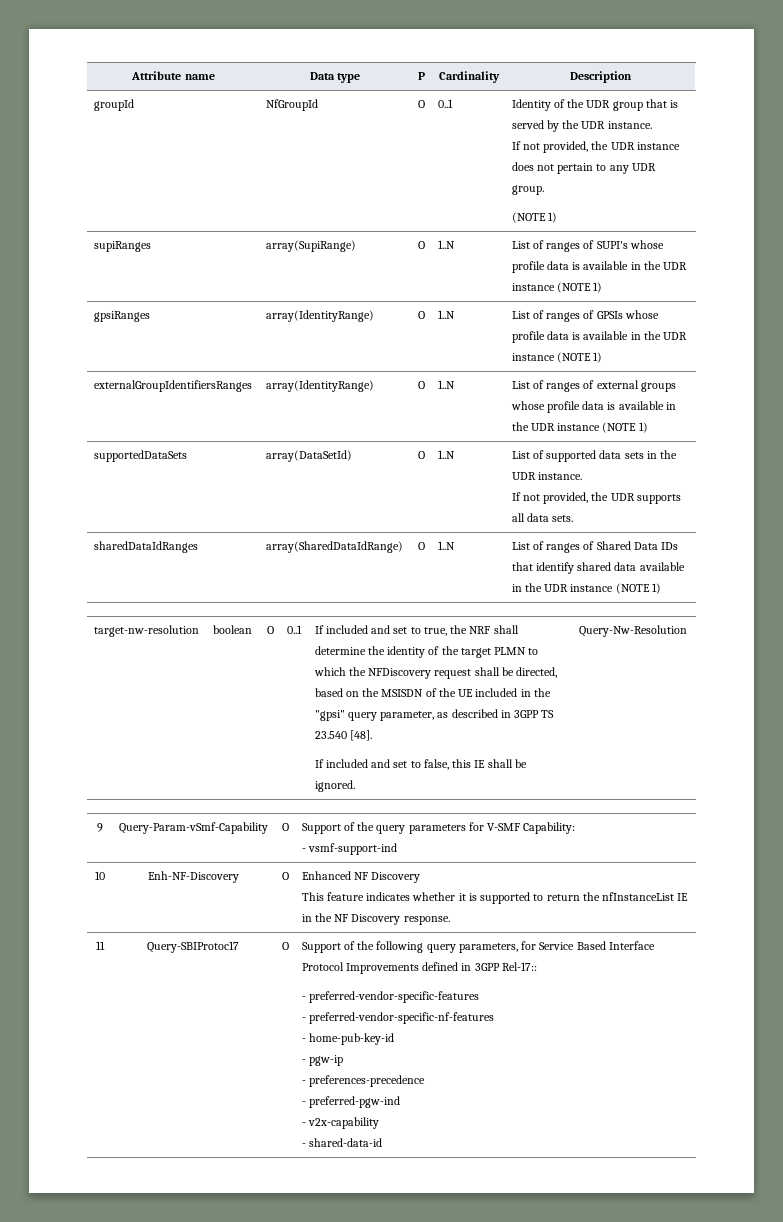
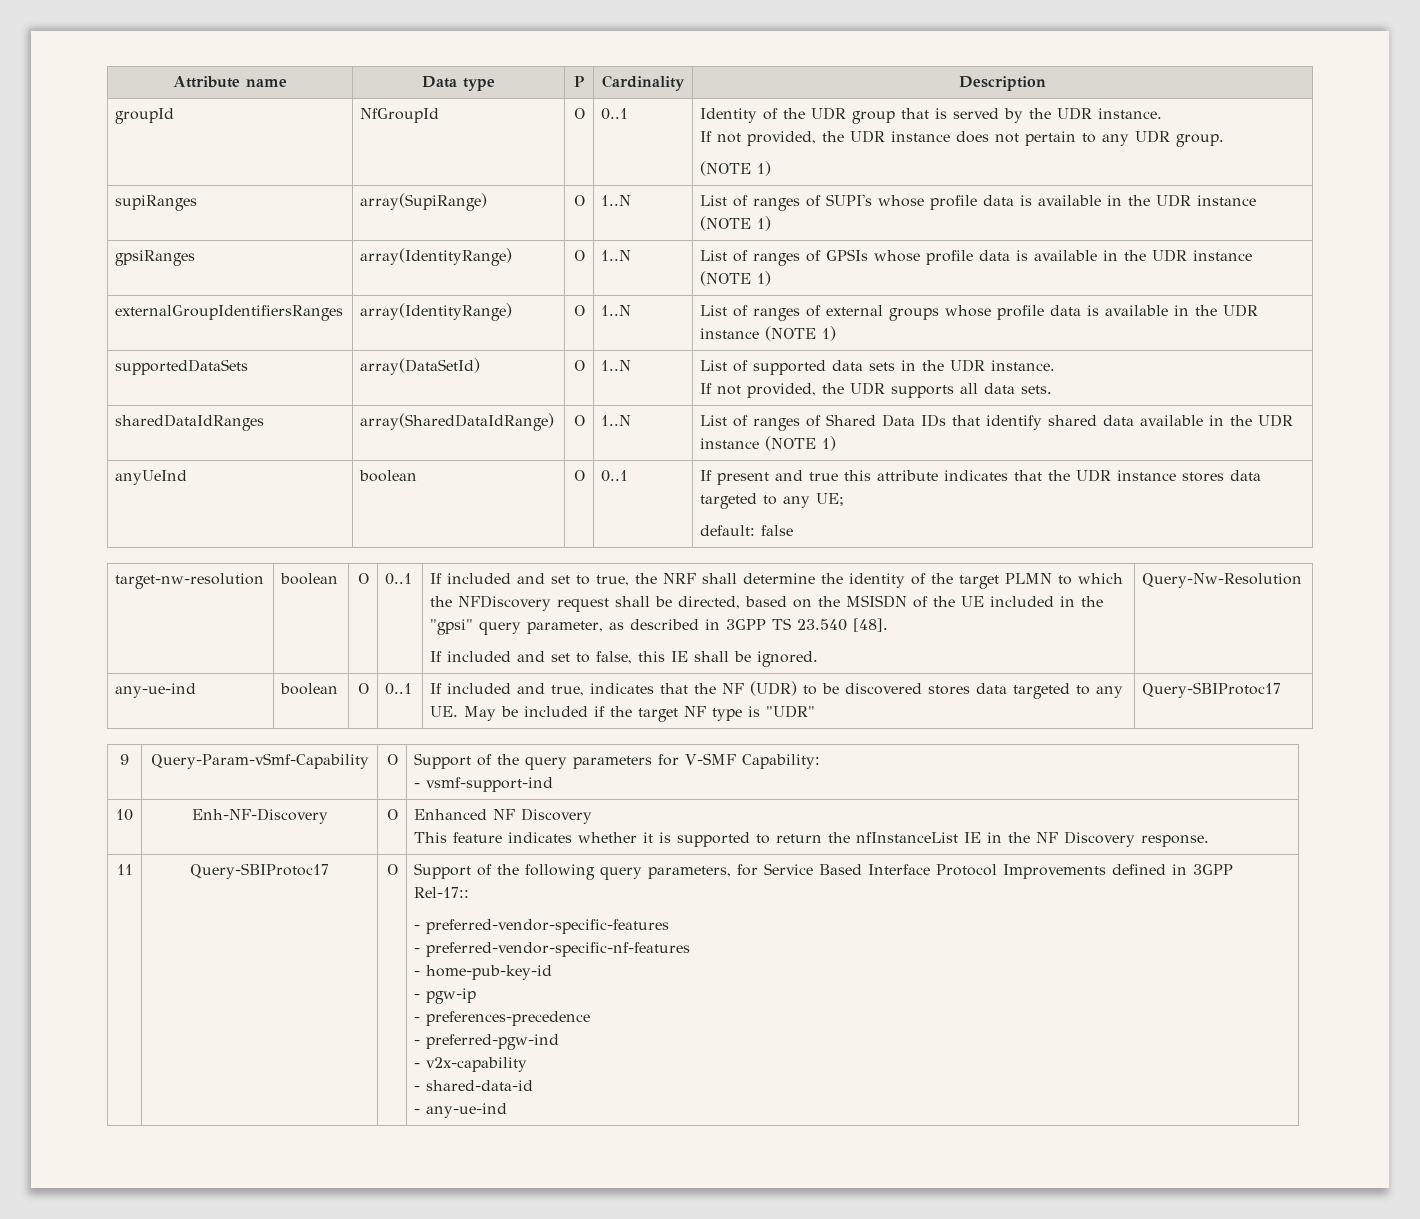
+ anyUeInd | boolean | O | 0..1 | If present and true this attribute indicates that the UDR instance stores data targeted to any UE;
+ default: false
+ any-ue-ind | boolean | O | 0..1 | If included and true, indicates that the NF (UDR) to be discovered stores data targeted to any UE. May be included if the target NF type is "UDR" | Query-SBIProtoc17
  11 | Query-SBIProtoc17 | O | Support of the following query parameters, for Service Based Interface Protocol Improvements defined in 3GPP Rel-17::
  - preferred-vendor-specific-features
  - preferred-vendor-specific-nf-features
  - home-pub-key-id
  - pgw-ip
  - preferences-precedence
  - preferred-pgw-ind
  - v2x-capability
  - shared-data-id
+ - any-ue-ind

